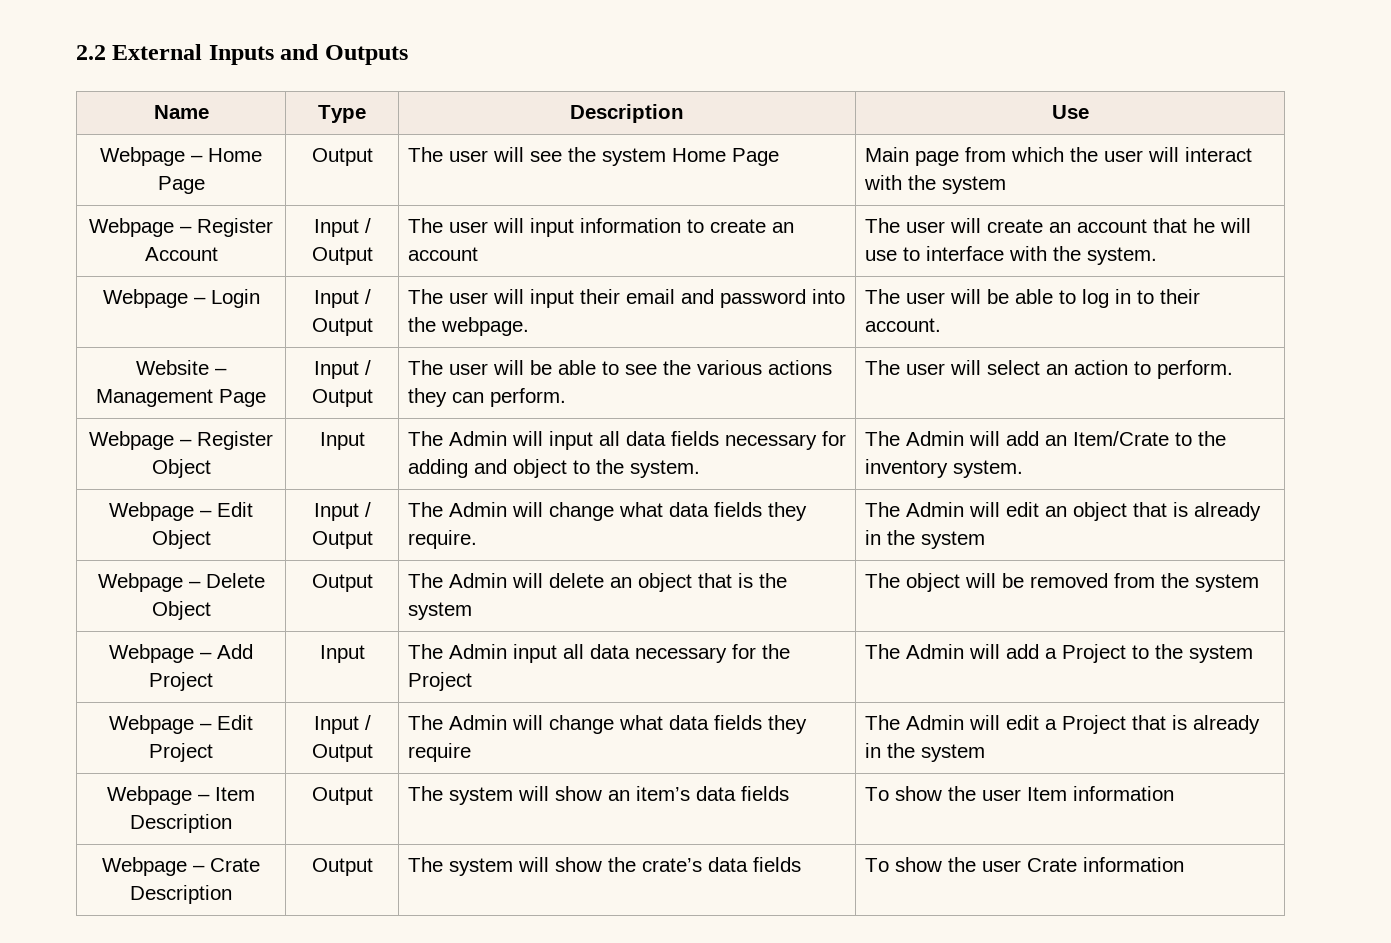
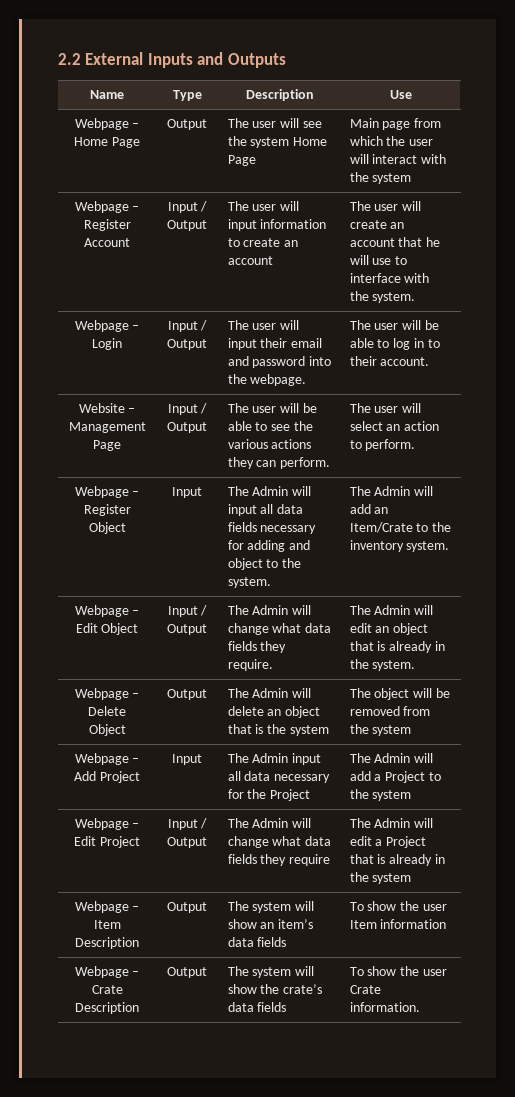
- Webpage – Edit Object | Input / Output | The Admin will change what data fields they require. | The Admin will edit an object that is already in the system
+ Webpage – Edit Object | Input / Output | The Admin will change what data fields they require. | The Admin will edit an object that is already in the system.
- Webpage – Crate Description | Output | The system will show the crate’s data fields | To show the user Crate information
+ Webpage – Crate Description | Output | The system will show the crate’s data fields | To show the user Crate information.

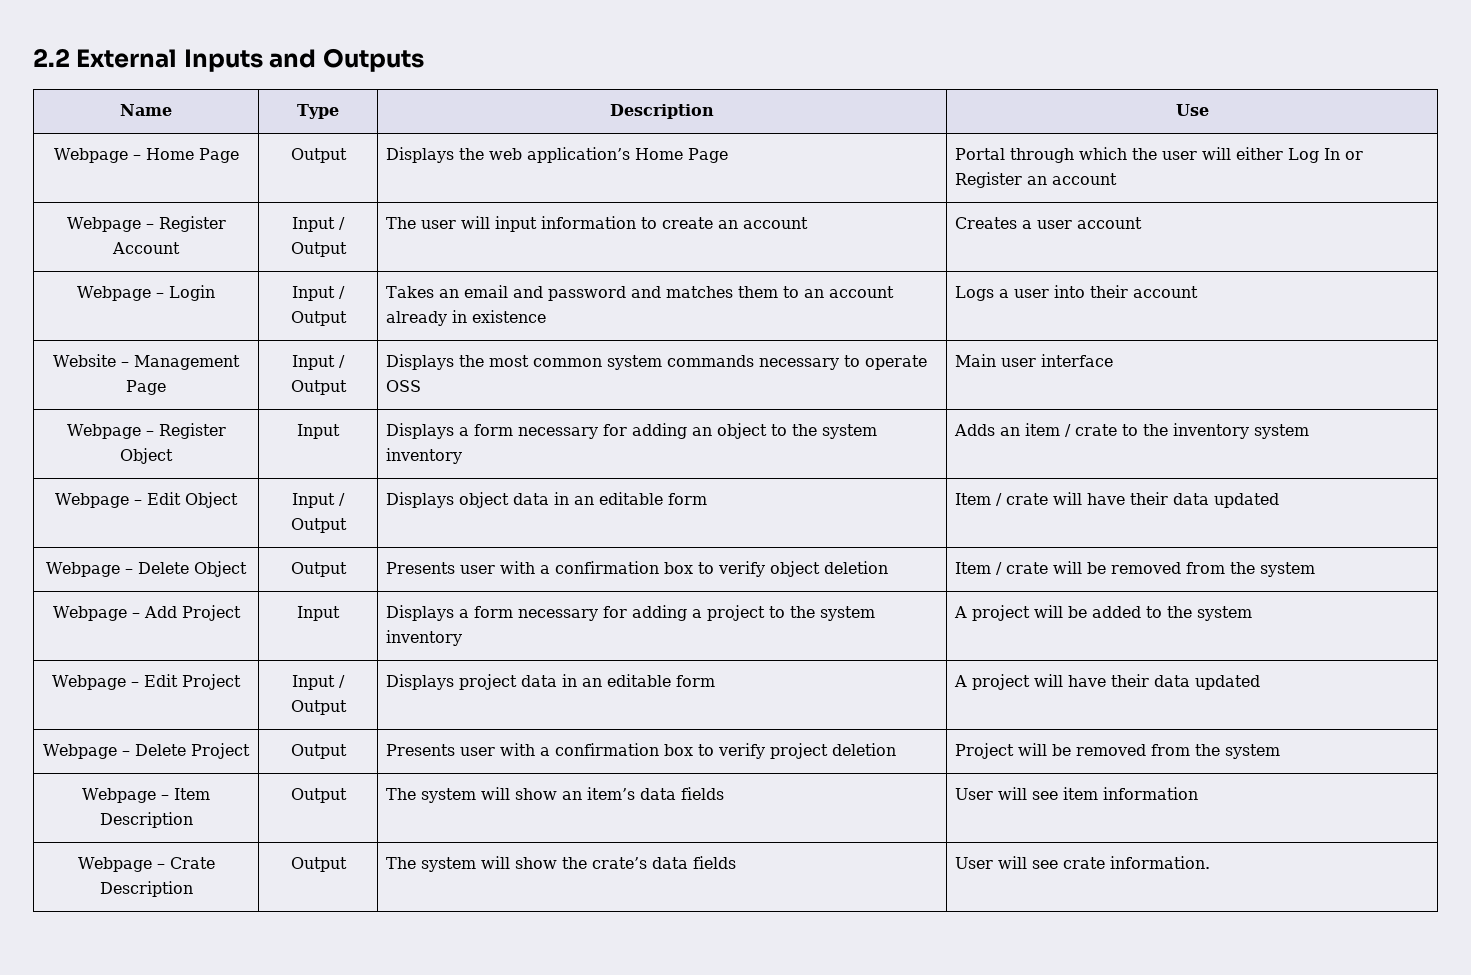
- Webpage – Home Page | Output | The user will see the system Home Page | Main page from which the user will interact with the system
+ Webpage – Home Page | Output | Displays the web application’s Home Page | Portal through which the user will either Log In or Register an account
- Webpage – Register Account | Input / Output | The user will input information to create an account | The user will create an account that he will use to interface with the system.
+ Webpage – Register Account | Input / Output | The user will input information to create an account | Creates a user account
- Webpage – Login | Input / Output | The user will input their email and password into the webpage. | The user will be able to log in to their account.
+ Webpage – Login | Input / Output | Takes an email and password and matches them to an account already in existence | Logs a user into their account
- Website – Management Page | Input / Output | The user will be able to see the various actions they can perform. | The user will select an action to perform.
+ Website – Management Page | Input / Output | Displays the most common system commands necessary to operate OSS | Main user interface
- Webpage – Register Object | Input | The Admin will input all data fields necessary for adding and object to the system. | The Admin will add an Item/Crate to the inventory system.
+ Webpage – Register Object | Input | Displays a form necessary for adding an object to the system inventory | Adds an item / crate to the inventory system
- Webpage – Edit Object | Input / Output | The Admin will change what data fields they require. | The Admin will edit an object that is already in the system.
+ Webpage – Edit Object | Input / Output | Displays object data in an editable form | Item / crate will have their data updated
- Webpage – Delete Object | Output | The Admin will delete an object that is the system | The object will be removed from the system
+ Webpage – Delete Object | Output | Presents user with a confirmation box to verify object deletion | Item / crate will be removed from the system
- Webpage – Add Project | Input | The Admin input all data necessary for the Project | The Admin will add a Project to the system
+ Webpage – Add Project | Input | Displays a form necessary for adding a project to the system inventory | A project will be added to the system
- Webpage – Edit Project | Input / Output | The Admin will change what data fields they require | The Admin will edit a Project that is already in the system
+ Webpage – Edit Project | Input / Output | Displays project data in an editable form | A project will have their data updated
+ Webpage – Delete Project | Output | Presents user with a confirmation box to verify project deletion | Project will be removed from the system
- Webpage – Item Description | Output | The system will show an item’s data fields | To show the user Item information
+ Webpage – Item Description | Output | The system will show an item’s data fields | User will see item information
- Webpage – Crate Description | Output | The system will show the crate’s data fields | To show the user Crate information.
+ Webpage – Crate Description | Output | The system will show the crate’s data fields | User will see crate information.

